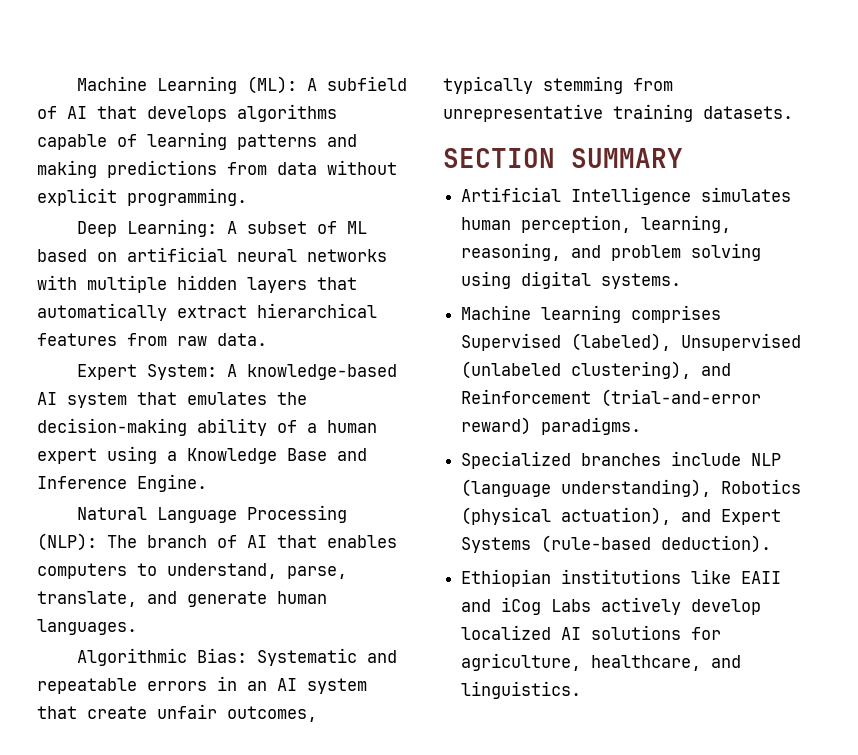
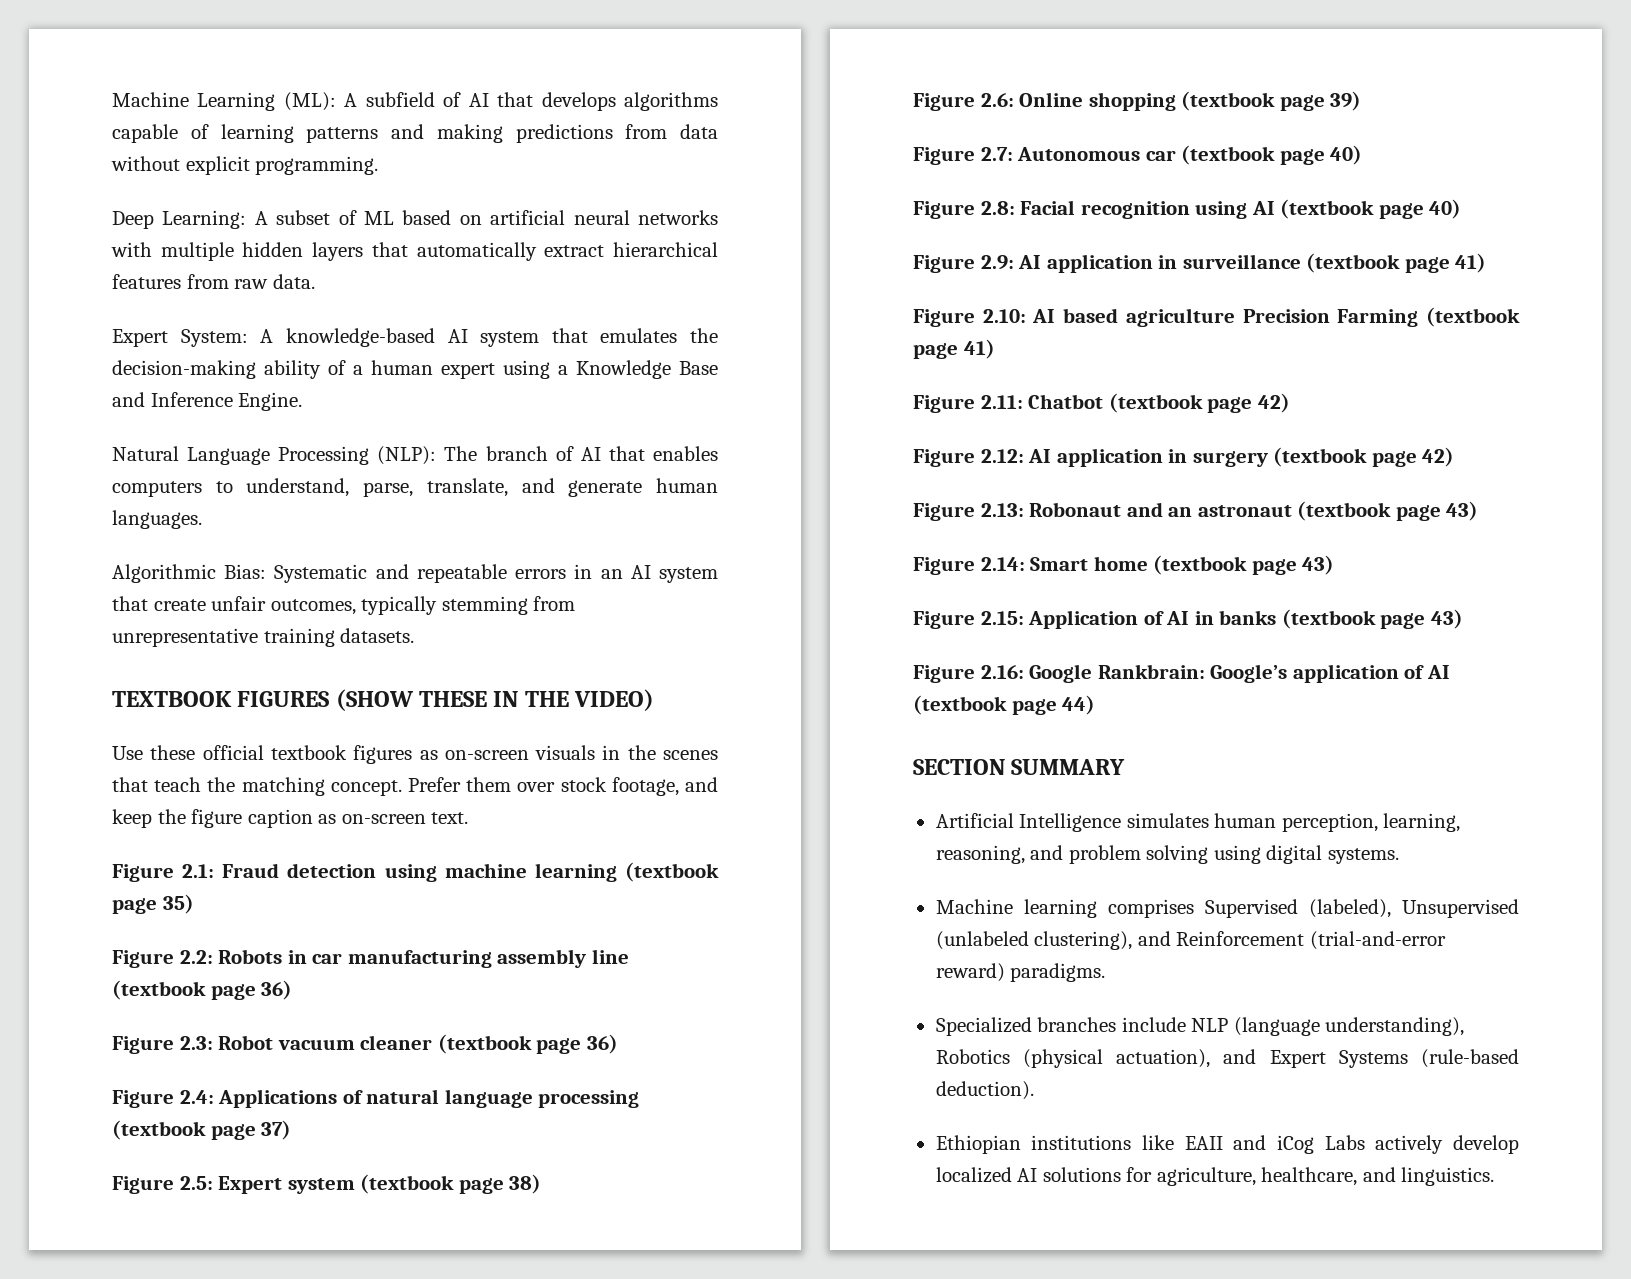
+ TEXTBOOK FIGURES (SHOW THESE IN THE VIDEO)
+ Use these official textbook figures as on-screen visuals in the scenes that teach the matching concept. Prefer them over stock footage, and keep the figure caption as on-screen text.
+ Figure 2.1: Fraud detection using machine learning (textbook page 35)
+ Figure 2.2: Robots in car manufacturing assembly line (textbook page 36)
+ Figure 2.3: Robot vacuum cleaner (textbook page 36)
+ Figure 2.4: Applications of natural language processing (textbook page 37)
+ Figure 2.5: Expert system (textbook page 38)
+ Figure 2.6: Online shopping (textbook page 39)
+ Figure 2.7: Autonomous car (textbook page 40)
+ Figure 2.8: Facial recognition using AI (textbook page 40)
+ Figure 2.9: AI application in surveillance (textbook page 41)
+ Figure 2.10: AI based agriculture Precision Farming (textbook page 41)
+ Figure 2.11: Chatbot (textbook page 42)
+ Figure 2.12: AI application in surgery (textbook page 42)
+ Figure 2.13: Robonaut and an astronaut (textbook page 43)
+ Figure 2.14: Smart home (textbook page 43)
+ Figure 2.15: Application of AI in banks (textbook page 43)
+ Figure 2.16: Google Rankbrain: Google’s application of AI (textbook page 44)

